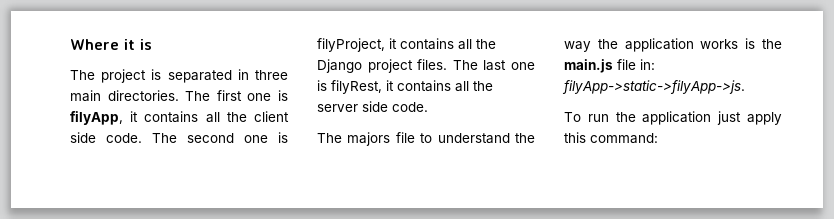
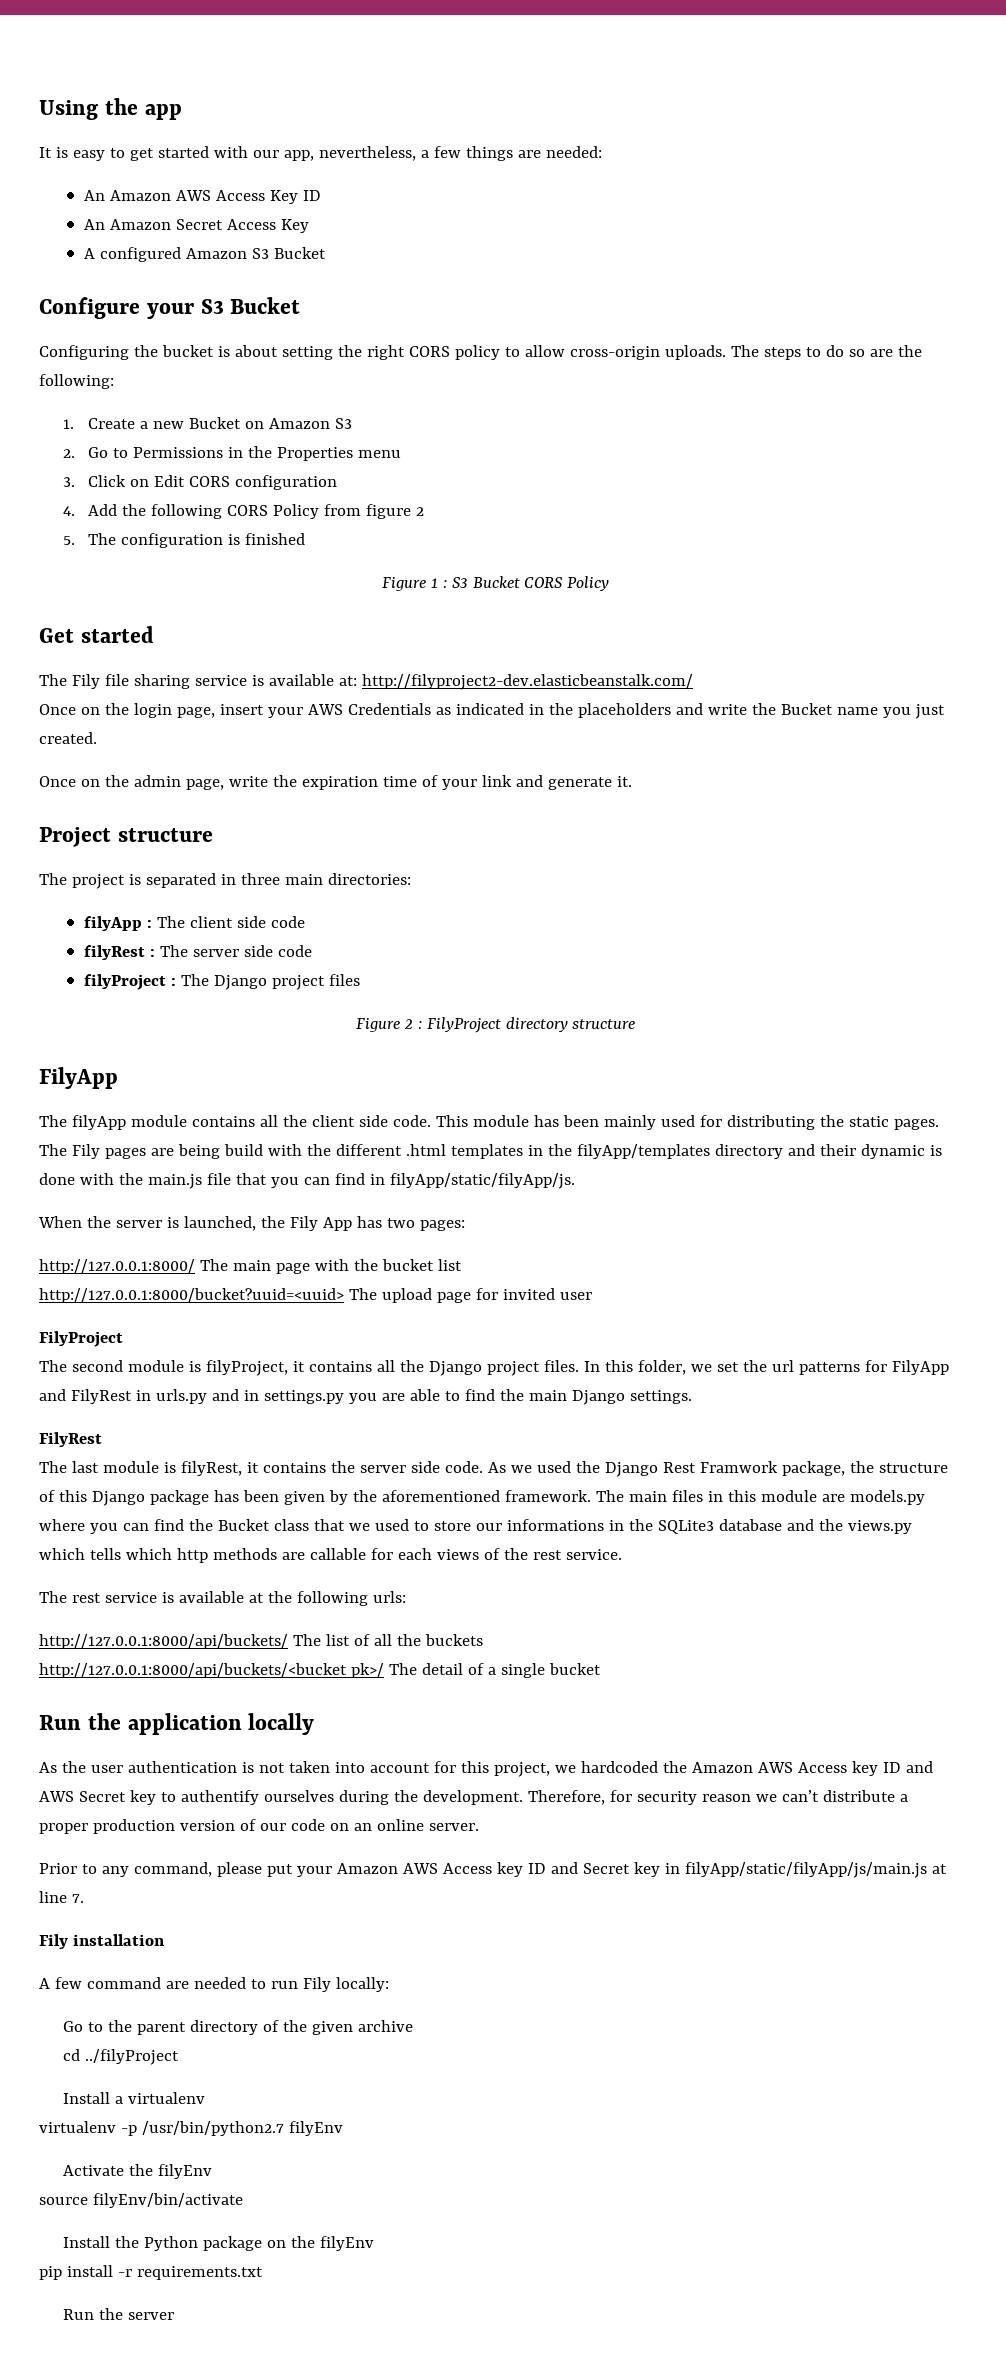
- Where it is
+ Using the app
+ It is easy to get started with our app, nevertheless, a few things are needed:
+ An Amazon AWS Access Key ID
+ An Amazon Secret Access Key
+ A configured Amazon S3 Bucket
+ Configure your S3 Bucket
+ Configuring the bucket is about setting the right CORS policy to allow cross-origin uploads. The steps to do so are the following:
+ 1. Create a new Bucket on Amazon S3
+ 2. Go to Permissions in the Properties menu
+ 3. Click on Edit CORS configuration
+ 4. Add the following CORS Policy from figure 2
+ 5. The configuration is finished
+ Figure 1 : S3 Bucket CORS Policy
+ Get started
+ The Fily file sharing service is available at: http://filyproject2-dev.elasticbeanstalk.com/
+ Once on the login page, insert your AWS Credentials as indicated in the placeholders and write the Bucket name you just created.
+ Once on the admin page, write the expiration time of your link and generate it.
+ Project structure
- The project is separated in three main directories. The first one is filyApp, it contains all the client side code. The second one is filyProject, it contains all the Django project files. The last one is filyRest, it contains all the server side code.
- The majors file to understand the way the application works is the main.js file in: filyApp->static->filyApp->js.
- To run the application just apply this command:
+ The project is separated in three main directories:
+ filyApp : The client side code
+ filyRest : The server side code
+ filyProject : The Django project files
+ Figure 2 : FilyProject directory structure
+ FilyApp
+ The filyApp module contains all the client side code. This module has been mainly used for distributing the static pages. The Fily pages are being build with the different .html templates in the filyApp/templates directory and their dynamic is done with the main.js file that you can find in filyApp/static/filyApp/js.
+ When the server is launched, the Fily App has two pages:
+ http://127.0.0.1:8000/ The main page with the bucket list
+ http://127.0.0.1:8000/bucket?uuid=<uuid> The upload page for invited user
+ FilyProject
+ The second module is filyProject, it contains all the Django project files. In this folder, we set the url patterns for FilyApp and FilyRest in urls.py and in settings.py you are able to find the main Django settings.
+ FilyRest
+ The last module is filyRest, it contains the server side code. As we used the Django Rest Framwork package, the structure of this Django package has been given by the aforementioned framework. The main files in this module are models.py where you can find the Bucket class that we used to store our informations in the SQLite3 database and the views.py which tells which http methods are callable for each views of the rest service.
+ The rest service is available at the following urls:
+ http://127.0.0.1:8000/api/buckets/ The list of all the buckets
+ http://127.0.0.1:8000/api/buckets/<bucket pk>/ The detail of a single bucket
+ Run the application locally
+ As the user authentication is not taken into account for this project, we hardcoded the Amazon AWS Access key ID and AWS Secret key to authentify ourselves during the development. Therefore, for security reason we can’t distribute a proper production version of our code on an online server.
+ Prior to any command, please put your Amazon AWS Access key ID and Secret key in filyApp/static/filyApp/js/main.js at line 7.
+ Fily installation
+ A few command are needed to run Fily locally:
+ Go to the parent directory of the given archive
+ cd ../filyProject
+ Install a virtualenv
+ virtualenv -p /usr/bin/python2.7 filyEnv
+ Activate the filyEnv
+ source filyEnv/bin/activate
+ Install the Python package on the filyEnv
+ pip install -r requirements.txt
+ Run the server

